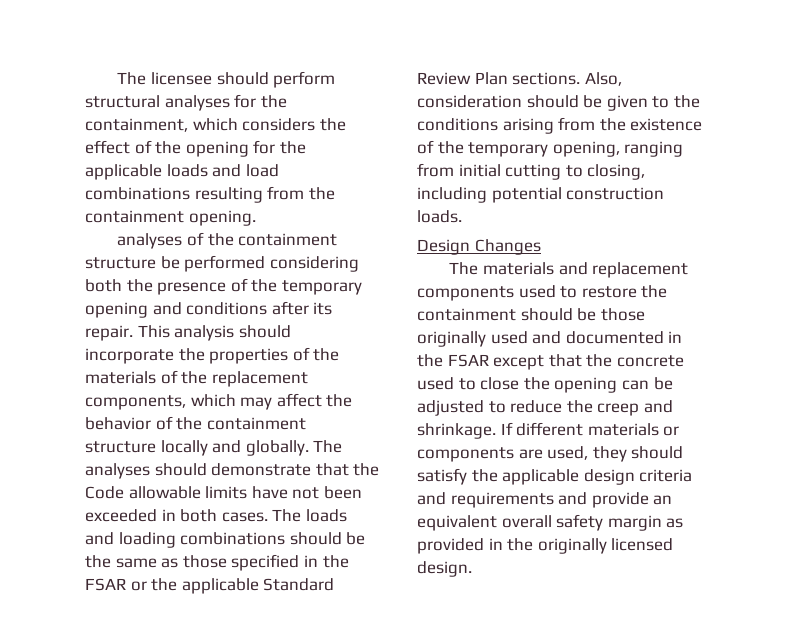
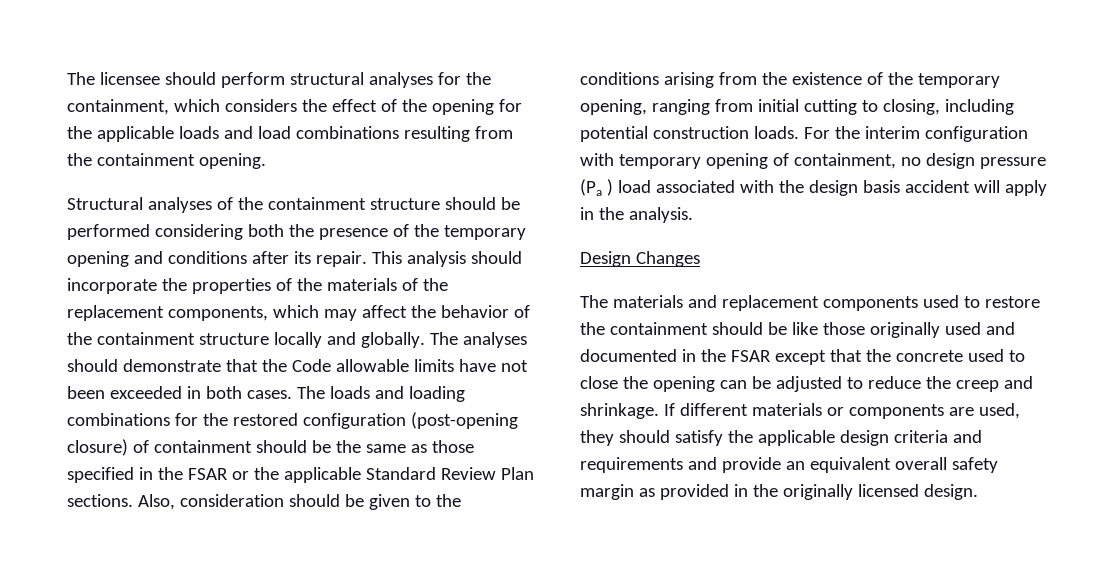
- analyses of the containment structure be performed considering both the presence of the temporary opening and conditions after its repair.
+ Structural analyses of the containment structure should be performed considering both the presence of the temporary opening and conditions after its repair.
- The loads and loading combinations should be the same as those specified in the FSAR or the applicable Standard Review Plan sections.
+ The loads and loading combinations for the restored configuration (post-opening closure) of containment should be the same as those specified in the FSAR or the applicable Standard Review Plan sections.
+ For the interim configuration with temporary opening of containment, no design pressure (Pa ) load associated with the design basis accident will apply in the analysis.
- The materials and replacement components used to restore the containment should be those originally used and documented in the FSAR except that the concrete used to close the opening can be adjusted to reduce the creep and shrinkage.
+ The materials and replacement components used to restore the containment should be like those originally used and documented in the FSAR except that the concrete used to close the opening can be adjusted to reduce the creep and shrinkage.

